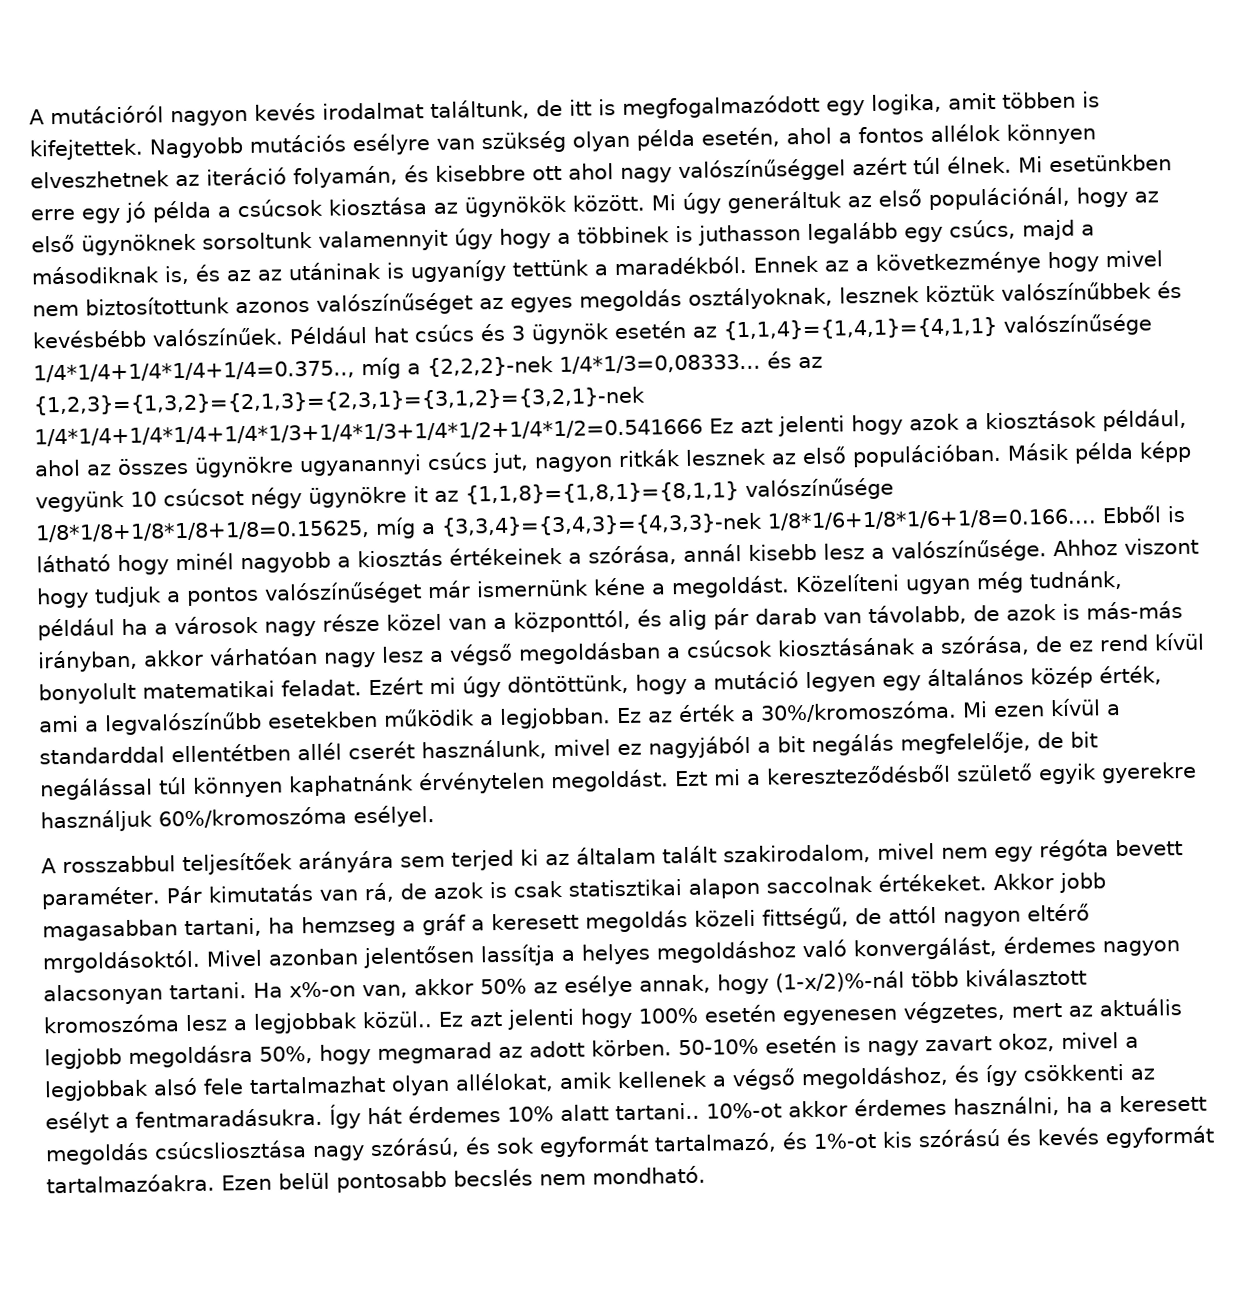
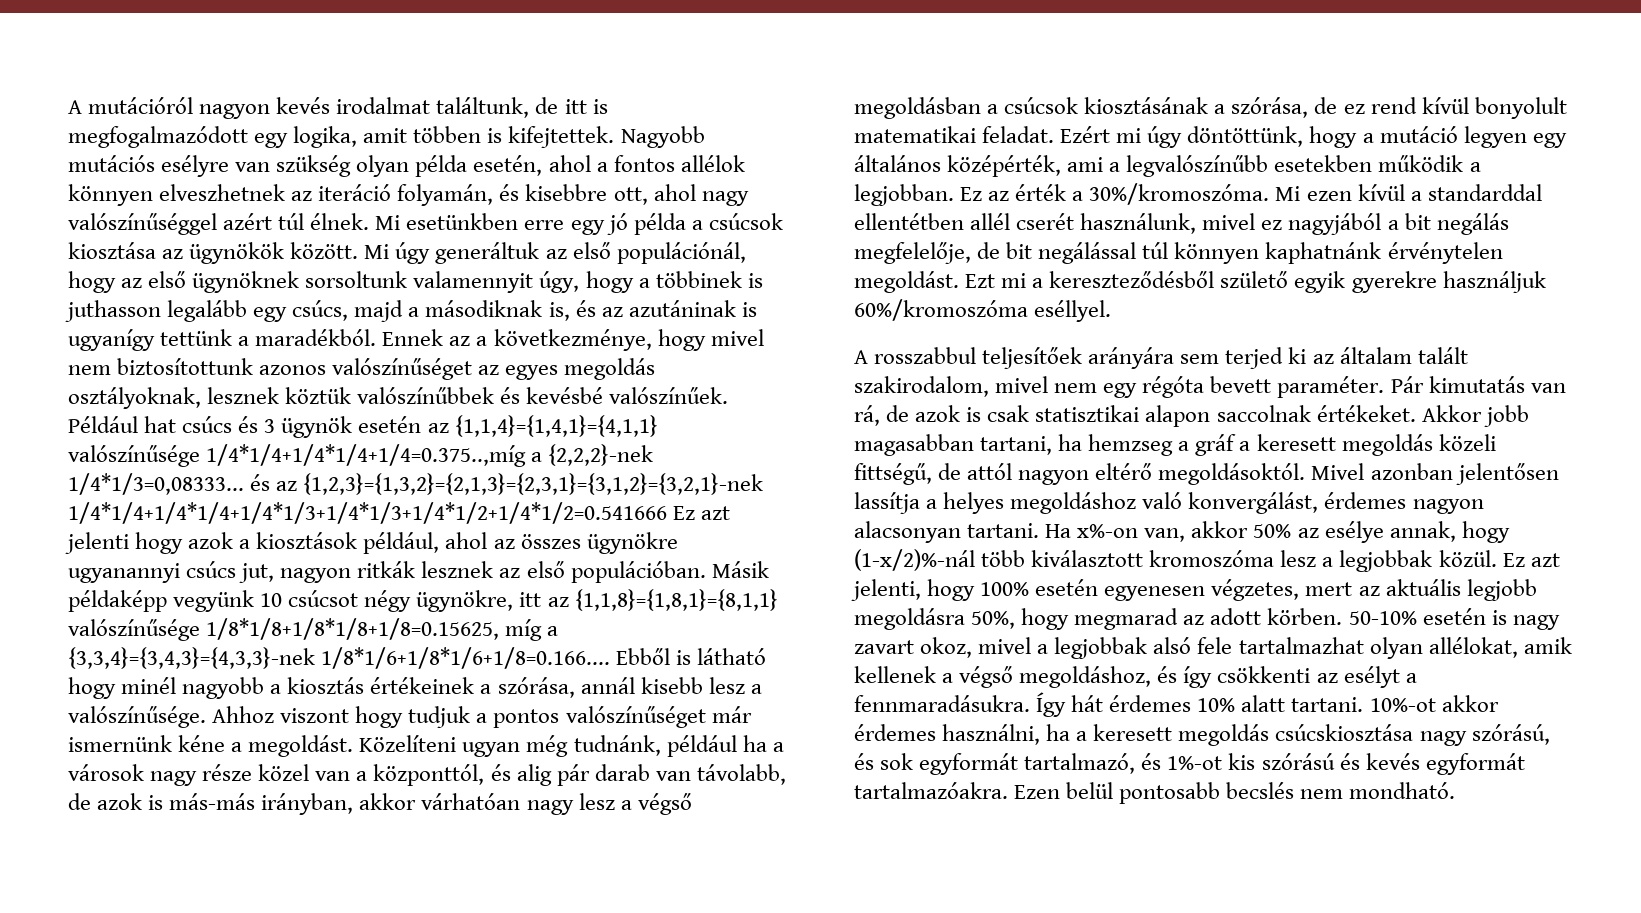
- Nagyobb mutációs esélyre van szükség olyan példa esetén, ahol a fontos allélok könnyen elveszhetnek az iteráció folyamán, és kisebbre ott ahol nagy valószínűséggel azért túl élnek.
+ Nagyobb mutációs esélyre van szükség olyan példa esetén, ahol a fontos allélok könnyen elveszhetnek az iteráció folyamán, és kisebbre ott, ahol nagy valószínűséggel azért túl élnek.
- Mi úgy generáltuk az első populációnál, hogy az első ügynöknek sorsoltunk valamennyit úgy hogy a többinek is juthasson legalább egy csúcs, majd a másodiknak is, és az az utáninak is ugyanígy tettünk a maradékból.
+ Mi úgy generáltuk az első populációnál, hogy az első ügynöknek sorsoltunk valamennyit úgy, hogy a többinek is juthasson legalább egy csúcs, majd a másodiknak is, és az azutáninak is ugyanígy tettünk a maradékból.
- Ennek az a következménye hogy mivel nem biztosítottunk azonos valószínűséget az egyes megoldás osztályoknak, lesznek köztük valószínűbbek és kevésbébb valószínűek.
+ Ennek az a következménye, hogy mivel nem biztosítottunk azonos valószínűséget az egyes megoldás osztályoknak, lesznek köztük valószínűbbek és kevésbé valószínűek.
- Például hat csúcs és 3 ügynök esetén az {1,1,4}={1,4,1}={4,1,1} valószínűsége 1/4*1/4+1/4*1/4+1/4=0.375.., míg a {2,2,2}-nek 1/4*1/3=0,08333... és az {1,2,3}={1,3,2}={2,1,3}={2,3,1}={3,1,2}={3,2,1}-nek 1/4*1/4+1/4*1/4+1/4*1/3+1/4*1/3+1/4*1/2+1/4*1/2=0.541666 Ez azt jelenti hogy azok a kiosztások például, ahol az összes ügynökre ugyanannyi csúcs jut, nagyon ritkák lesznek az első populációban.
+ Például hat csúcs és 3 ügynök esetén az {1,1,4}={1,4,1}={4,1,1} valószínűsége 1/4*1/4+1/4*1/4+1/4=0.375..,míg a {2,2,2}-nek 1/4*1/3=0,08333... és az {1,2,3}={1,3,2}={2,1,3}={2,3,1}={3,1,2}={3,2,1}-nek 1/4*1/4+1/4*1/4+1/4*1/3+1/4*1/3+1/4*1/2+1/4*1/2=0.541666 Ez azt jelenti hogy azok a kiosztások például, ahol az összes ügynökre ugyanannyi csúcs jut, nagyon ritkák lesznek az első populációban.
- Másik példa képp vegyünk 10 csúcsot négy ügynökre it az {1,1,8}={1,8,1}={8,1,1} valószínűsége 1/8*1/8+1/8*1/8+1/8=0.15625, míg a {3,3,4}={3,4,3}={4,3,3}-nek 1/8*1/6+1/8*1/6+1/8=0.166....
+ Másik példaképp vegyünk 10 csúcsot négy ügynökre, itt az {1,1,8}={1,8,1}={8,1,1} valószínűsége 1/8*1/8+1/8*1/8+1/8=0.15625, míg a {3,3,4}={3,4,3}={4,3,3}-nek 1/8*1/6+1/8*1/6+1/8=0.166....
- Ezért mi úgy döntöttünk, hogy a mutáció legyen egy általános közép érték, ami a legvalószínűbb esetekben működik a legjobban.
+ Ezért mi úgy döntöttünk, hogy a mutáció legyen egy általános középérték, ami a legvalószínűbb esetekben működik a legjobban.
- Ezt mi a kereszteződésből születő egyik gyerekre használjuk 60%/kromoszóma esélyel.
+ Ezt mi a kereszteződésből születő egyik gyerekre használjuk 60%/kromoszóma eséllyel.
- Akkor jobb magasabban tartani, ha hemzseg a gráf a keresett megoldás közeli fittségű, de attól nagyon eltérő mrgoldásoktól.
+ Akkor jobb magasabban tartani, ha hemzseg a gráf a keresett megoldás közeli fittségű, de attól nagyon eltérő megoldásoktól.
- Ha x%-on van, akkor 50% az esélye annak, hogy (1-x/2)%-nál több kiválasztott kromoszóma lesz a legjobbak közül.. Ez azt jelenti hogy 100% esetén egyenesen végzetes, mert az aktuális legjobb megoldásra 50%, hogy megmarad az adott körben.
+ Ha x%-on van, akkor 50% az esélye annak, hogy (1-x/2)%-nál több kiválasztott kromoszóma lesz a legjobbak közül. Ez azt jelenti, hogy 100% esetén egyenesen végzetes, mert az aktuális legjobb megoldásra 50%, hogy megmarad az adott körben.
- 50-10% esetén is nagy zavart okoz, mivel a legjobbak alsó fele tartalmazhat olyan allélokat, amik kellenek a végső megoldáshoz, és így csökkenti az esélyt a fentmaradásukra.
+ 50-10% esetén is nagy zavart okoz, mivel a legjobbak alsó fele tartalmazhat olyan allélokat, amik kellenek a végső megoldáshoz, és így csökkenti az esélyt a fennmaradásukra.
- Így hát érdemes 10% alatt tartani..
+ Így hát érdemes 10% alatt tartani.
- 10%-ot akkor érdemes használni, ha a keresett megoldás csúcsliosztása nagy szórású, és sok egyformát tartalmazó, és 1%-ot kis szórású és kevés egyformát tartalmazóakra.
+ 10%-ot akkor érdemes használni, ha a keresett megoldás csúcskiosztása nagy szórású, és sok egyformát tartalmazó, és 1%-ot kis szórású és kevés egyformát tartalmazóakra.

